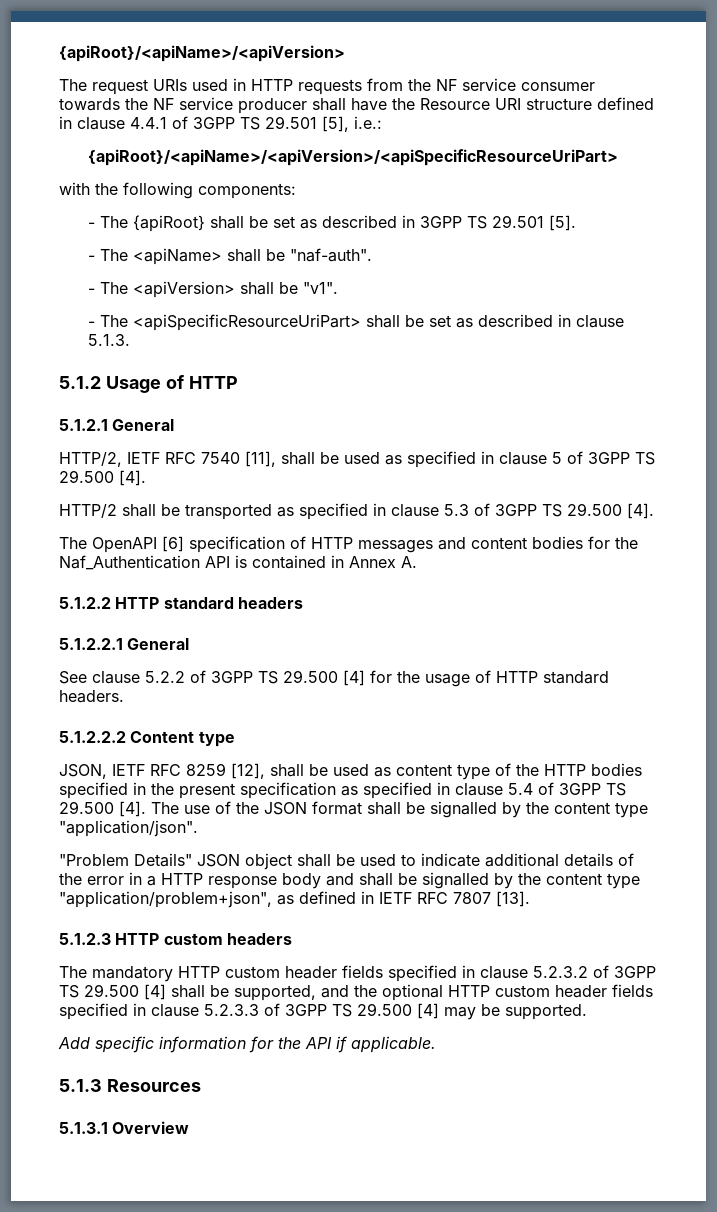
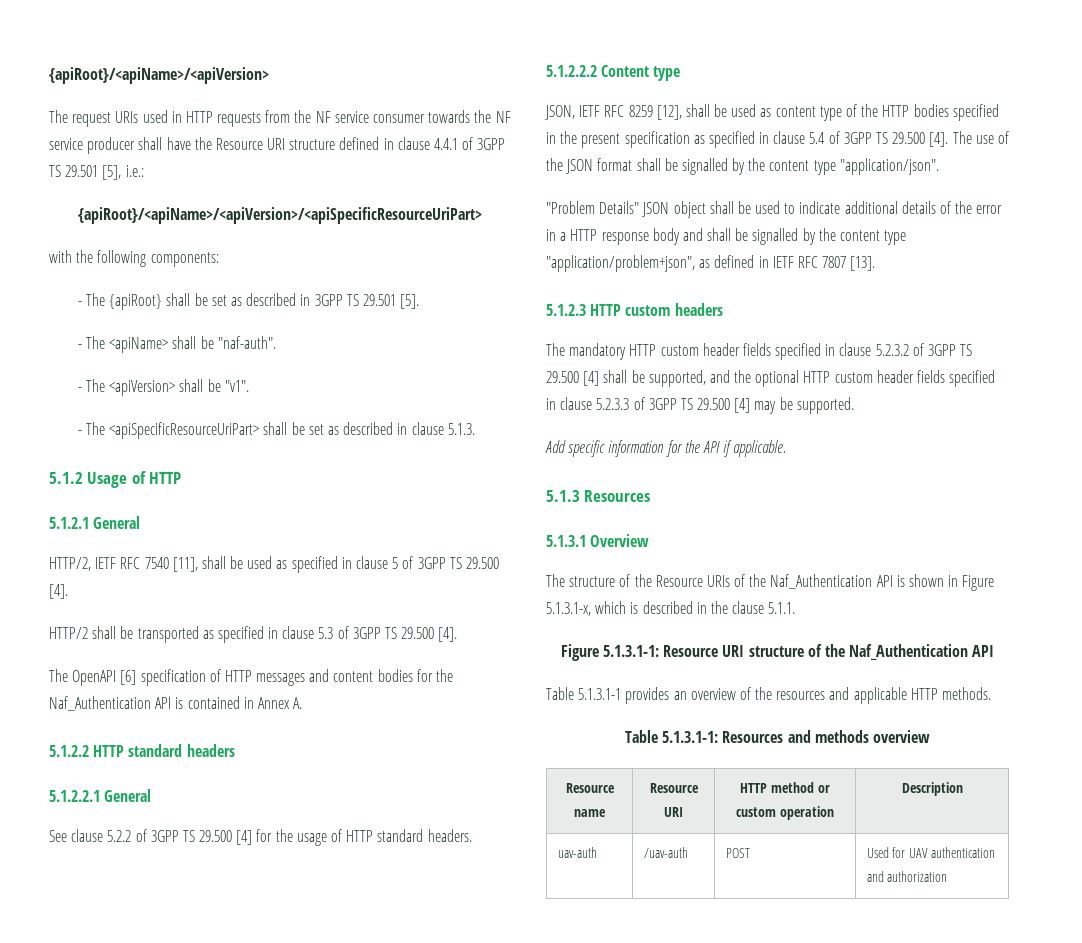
+ The structure of the Resource URIs of the Naf_Authentication API is shown in Figure 5.1.3.1-x, which is described in the clause 5.1.1.
+ Figure 5.1.3.1-1: Resource URI structure of the Naf_Authentication API
+ Table 5.1.3.1-1 provides an overview of the resources and applicable HTTP methods.
+ Table 5.1.3.1-1: Resources and methods overview
+ Resource name | Resource URI | HTTP method or custom operation | Description
+ uav-auth | /uav-auth | POST | Used for UAV authentication and authorization

